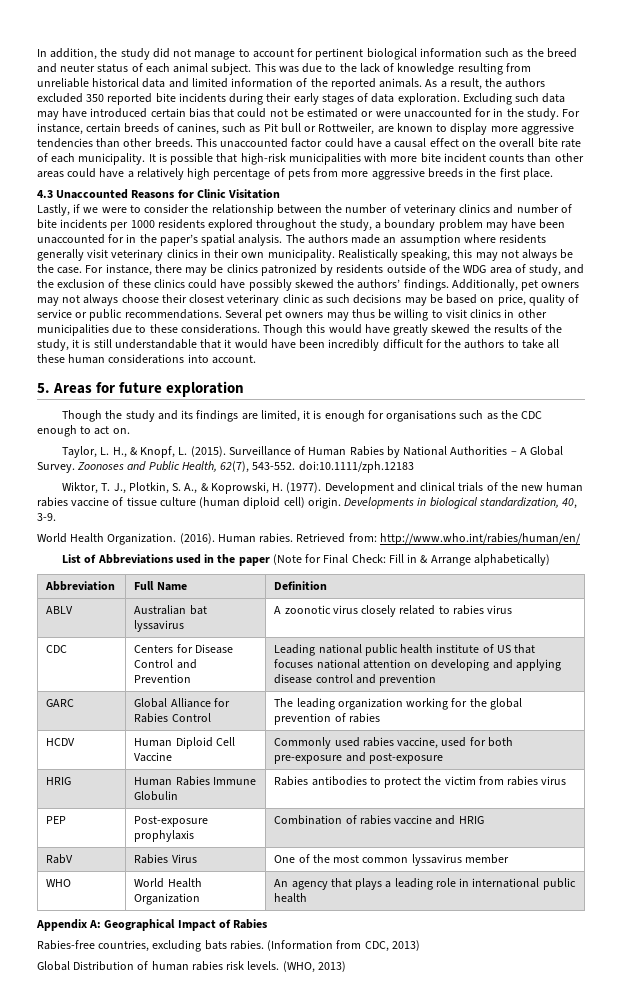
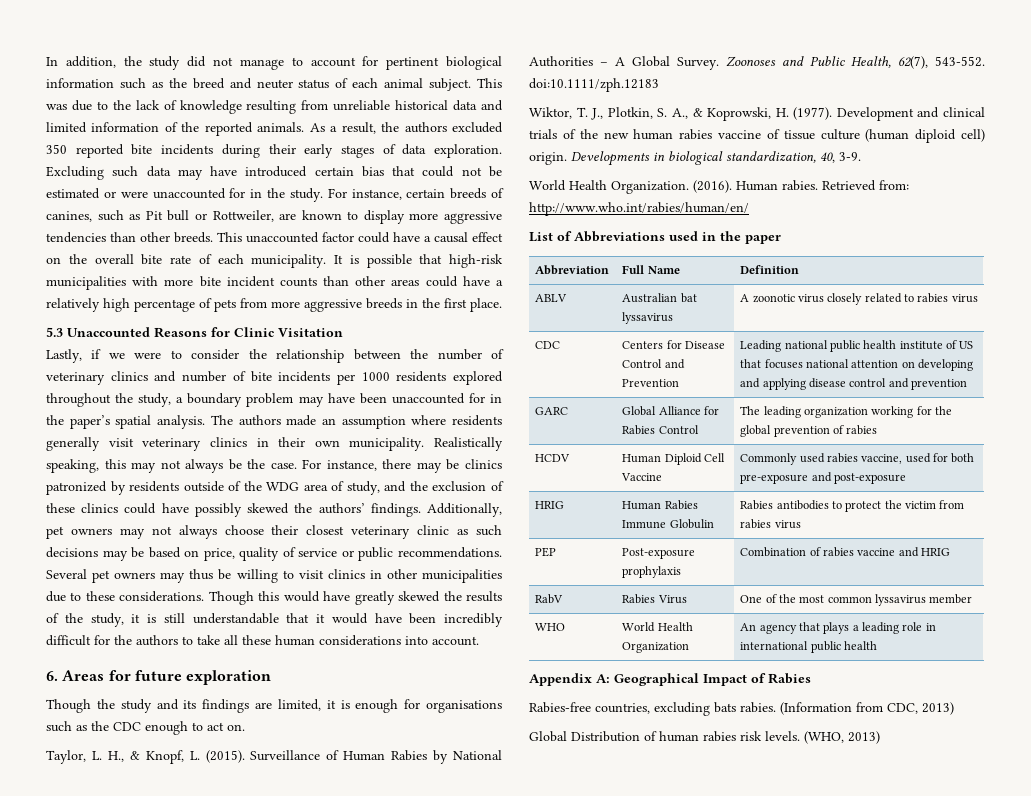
- 4.3 Unaccounted Reasons for Clinic Visitation
+ 5.3 Unaccounted Reasons for Clinic Visitation
- 5. Areas for future exploration
+ 6. Areas for future exploration
- List of Abbreviations used in the paper (Note for Final Check: Fill in & Arrange alphabetically)
+ List of Abbreviations used in the paper

